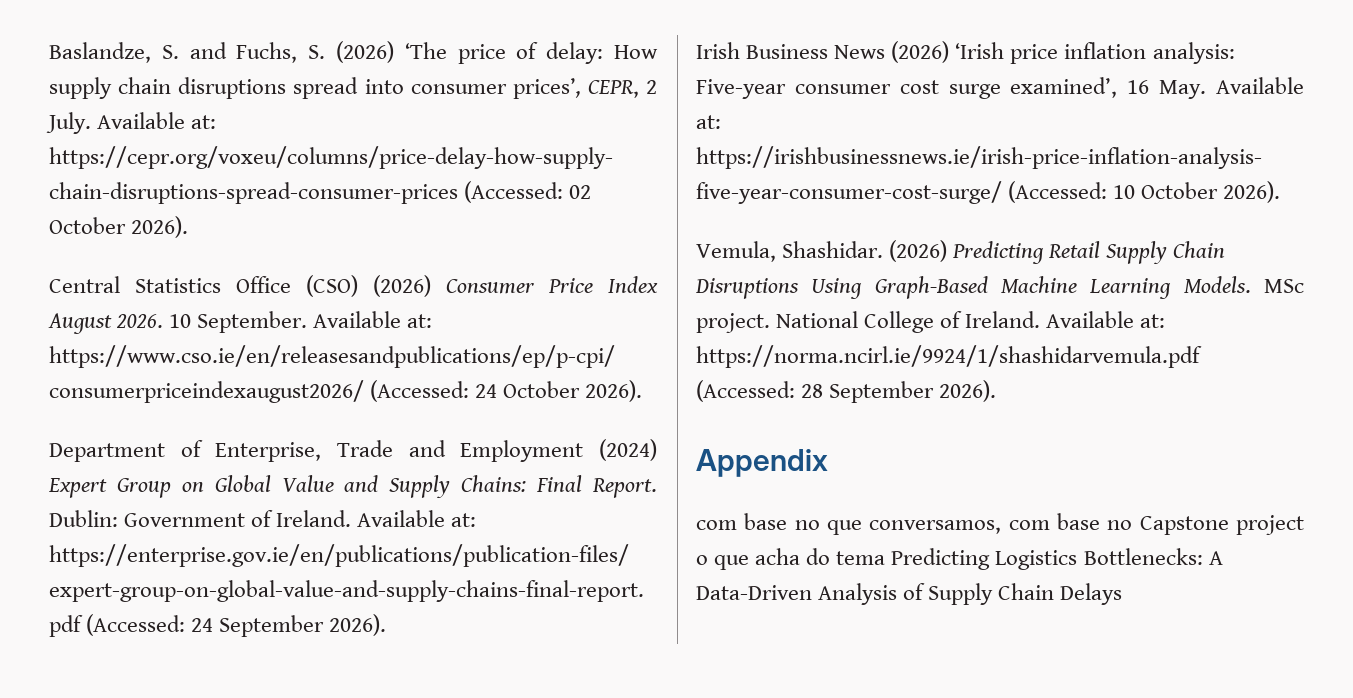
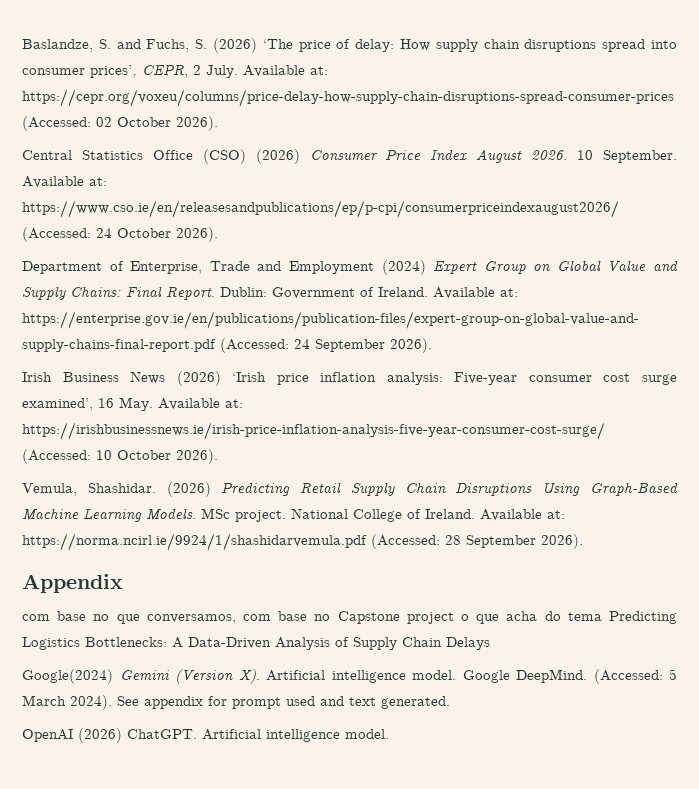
+ Google(2024) Gemini (Version X). Artificial intelligence model. Google DeepMind. (Accessed: 5 March 2024). See appendix for prompt used and text generated.
+ OpenAI (2026) ChatGPT. Artificial intelligence model.

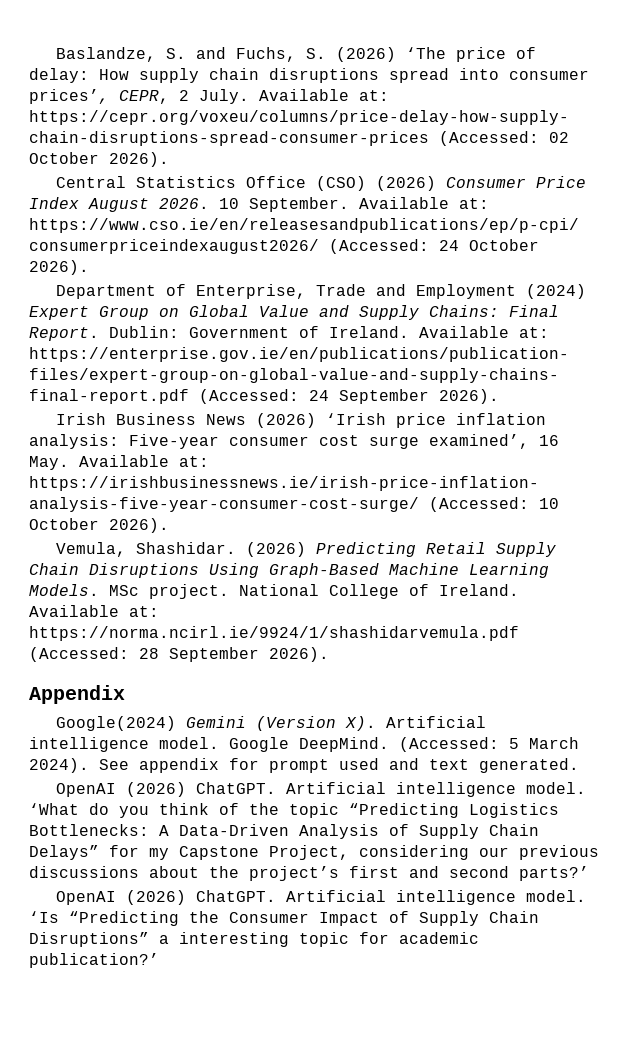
- com base no que conversamos, com base no Capstone project o que acha do tema Predicting Logistics Bottlenecks: A Data-Driven Analysis of Supply Chain Delays
+ ‘What do you think of the topic “Predicting Logistics Bottlenecks: A Data-Driven Analysis of Supply Chain Delays” for my Capstone Project, considering our previous discussions about the project’s first and second parts?’
+ OpenAI (2026) ChatGPT. Artificial intelligence model. ‘Is “Predicting the Consumer Impact of Supply Chain Disruptions” a interesting topic for academic publication?’

